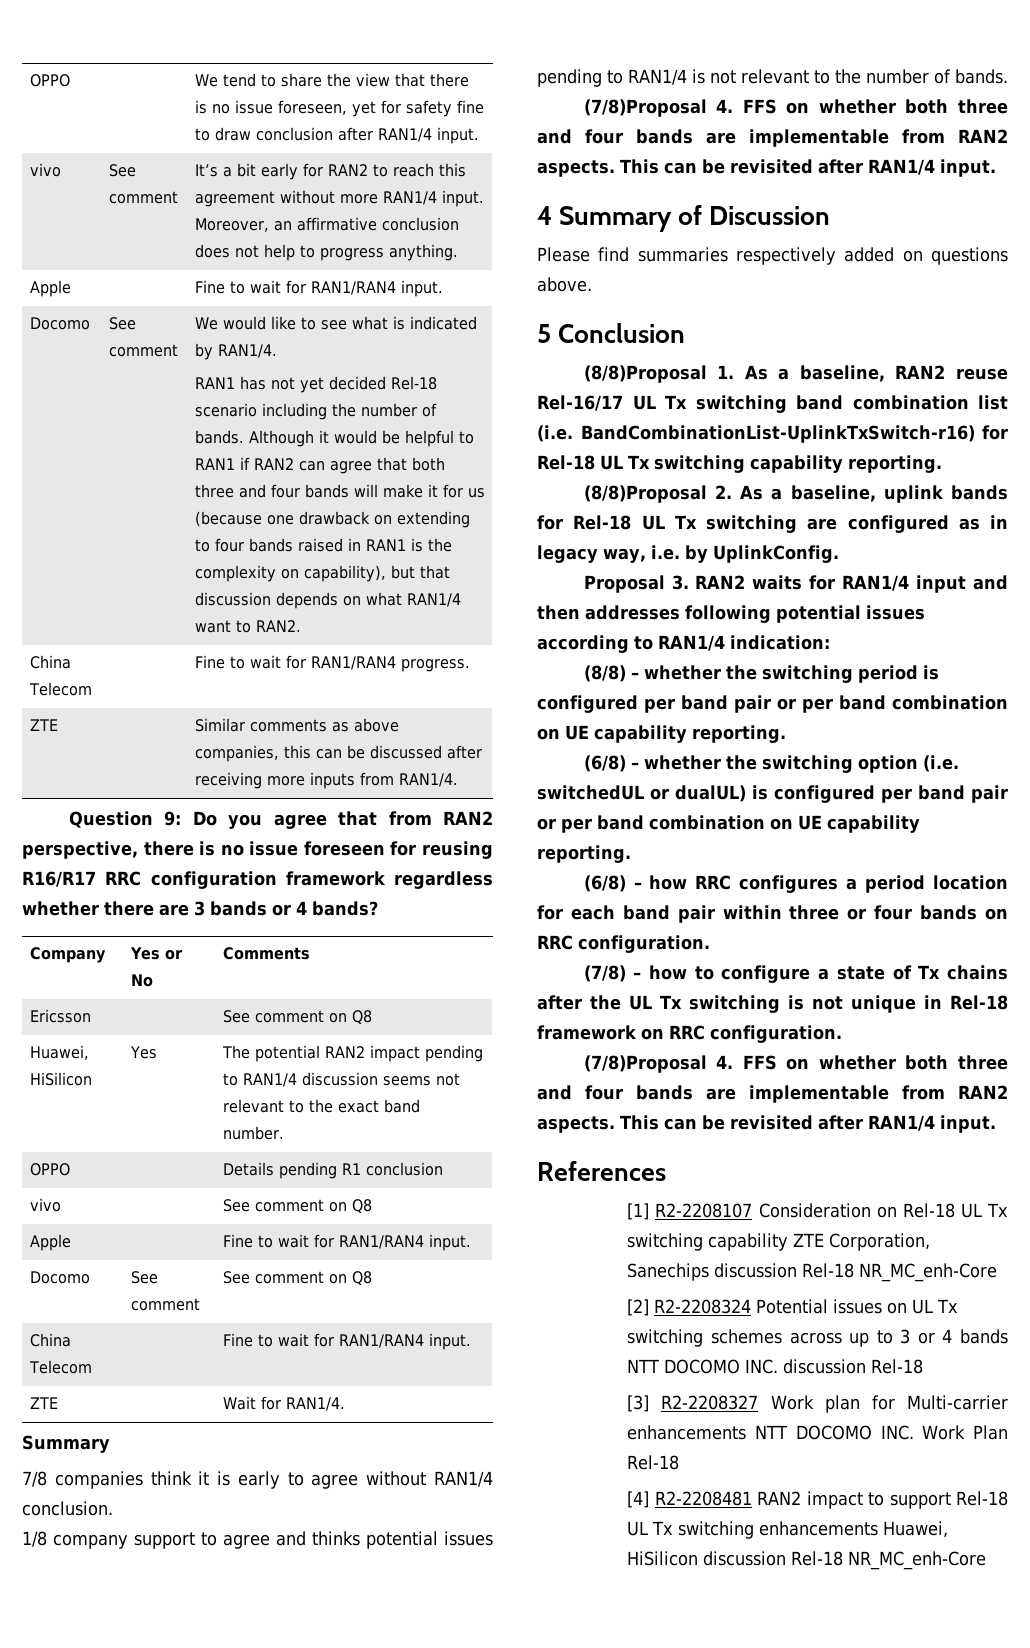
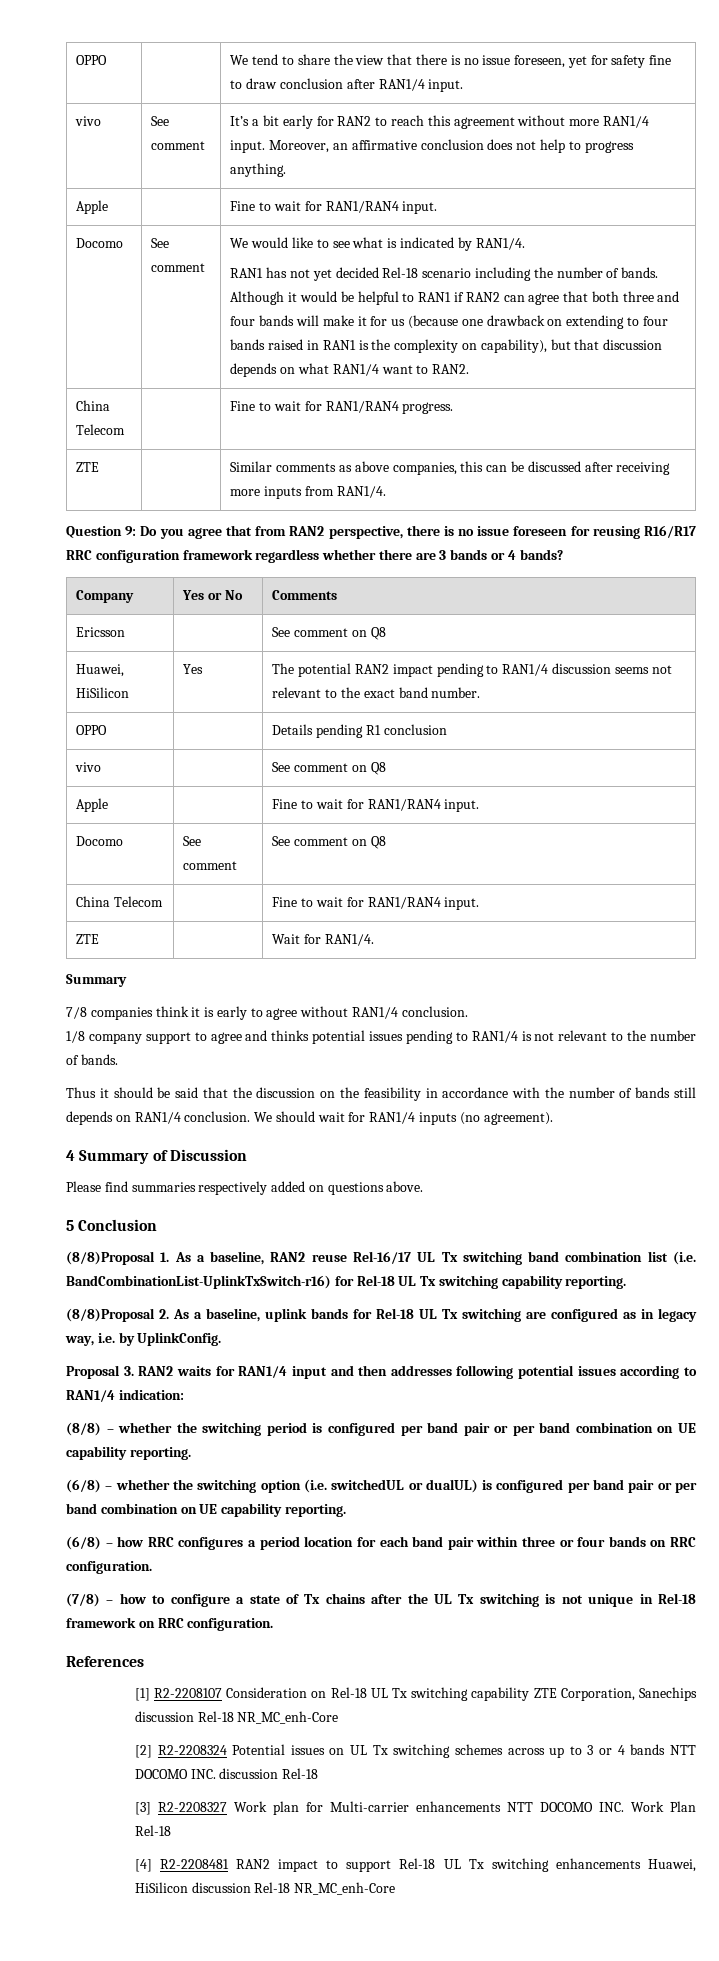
  1/8 company support to agree and thinks potential issues pending to RAN1/4 is not relevant to the number of bands.
- (7/8)Proposal 4. FFS on whether both three and four bands are implementable from RAN2 aspects. This can be revisited after RAN1/4 input.
+ Thus it should be said that the discussion on the feasibility in accordance with the number of bands still depends on RAN1/4 conclusion. We should wait for RAN1/4 inputs (no agreement).
  (7/8) – how to configure a state of Tx chains after the UL Tx switching is not unique in Rel-18 framework on RRC configuration.
- (7/8)Proposal 4. FFS on whether both three and four bands are implementable from RAN2 aspects. This can be revisited after RAN1/4 input.

